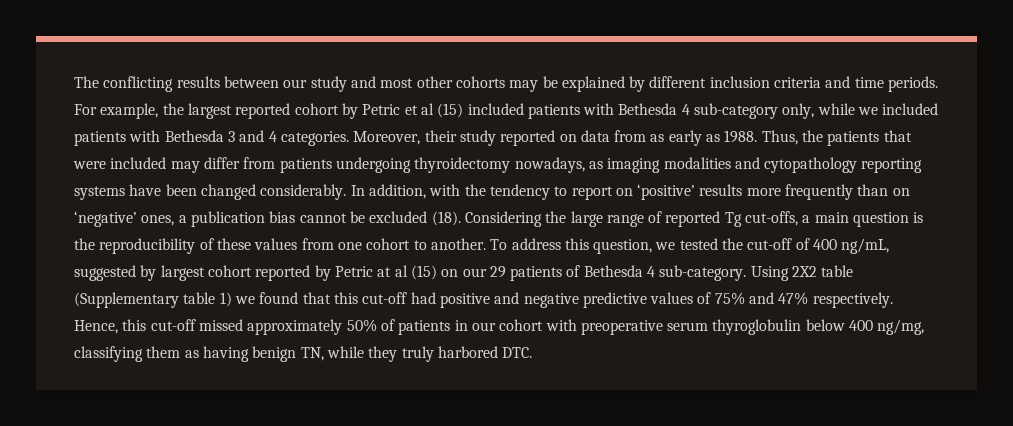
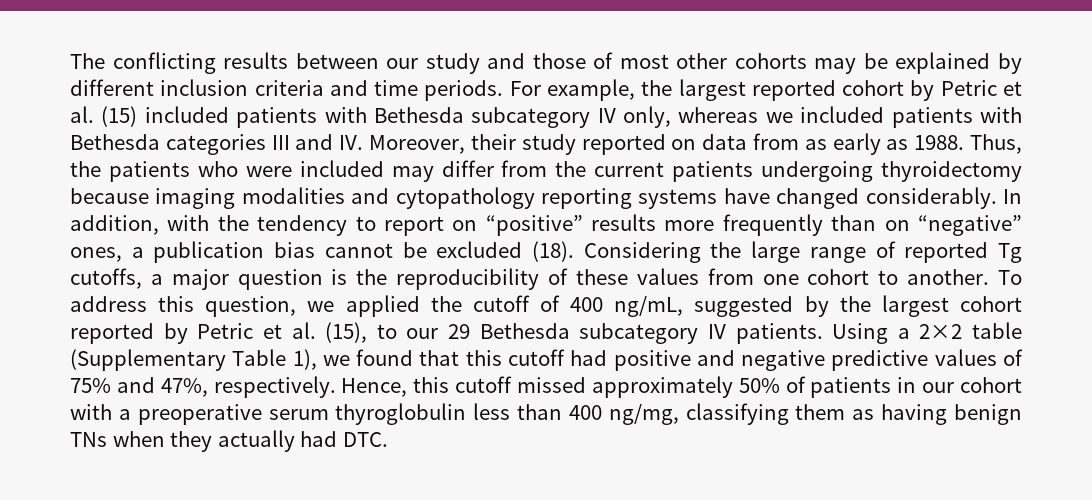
- The conflicting results between our study and most other cohorts may be explained by different inclusion criteria and time periods.
+ The conflicting results between our study and those of most other cohorts may be explained by different inclusion criteria and time periods.
- For example, the largest reported cohort by Petric et al (15) included patients with Bethesda 4 sub-category only, while we included patients with Bethesda 3 and 4 categories. Moreover, their study reported on data from as early as 1988.
+ For example, the largest reported cohort by Petric et al. (15) included patients with Bethesda subcategory IV only, whereas we included patients with Bethesda categories III and IV. Moreover, their study reported on data from as early as 1988.
- Thus, the patients that were included may differ from patients undergoing thyroidectomy nowadays, as imaging modalities and cytopathology reporting systems have been changed considerably.
+ Thus, the patients who were included may differ from the current patients undergoing thyroidectomy because imaging modalities and cytopathology reporting systems have changed considerably.
- In addition, with the tendency to report on ‘positive’ results more frequently than on ‘negative’ ones, a publication bias cannot be excluded (18).
+ In addition, with the tendency to report on “positive” results more frequently than on “negative” ones, a publication bias cannot be excluded (18).
- Considering the large range of reported Tg cut-offs, a main question is the reproducibility of these values from one cohort to another.
+ Considering the large range of reported Tg cutoffs, a major question is the reproducibility of these values from one cohort to another.
- To address this question, we tested the cut-off of 400 ng/mL, suggested by largest cohort reported by Petric at al (15) on our 29 patients of Bethesda 4 sub-category. Using 2X2 table (Supplementary table 1) we found that this cut-off had positive and negative predictive values of 75% and 47% respectively.
+ To address this question, we applied the cutoff of 400 ng/mL, suggested by the largest cohort reported by Petric et al. (15), to our 29 Bethesda subcategory IV patients. Using a 2×2 table (Supplementary Table 1), we found that this cutoff had positive and negative predictive values of 75% and 47%, respectively.
- Hence, this cut-off missed approximately 50% of patients in our cohort with preoperative serum thyroglobulin below 400 ng/mg, classifying them as having benign TN, while they truly harbored DTC.
+ Hence, this cutoff missed approximately 50% of patients in our cohort with a preoperative serum thyroglobulin less than 400 ng/mg, classifying them as having benign TNs when they actually had DTC.

